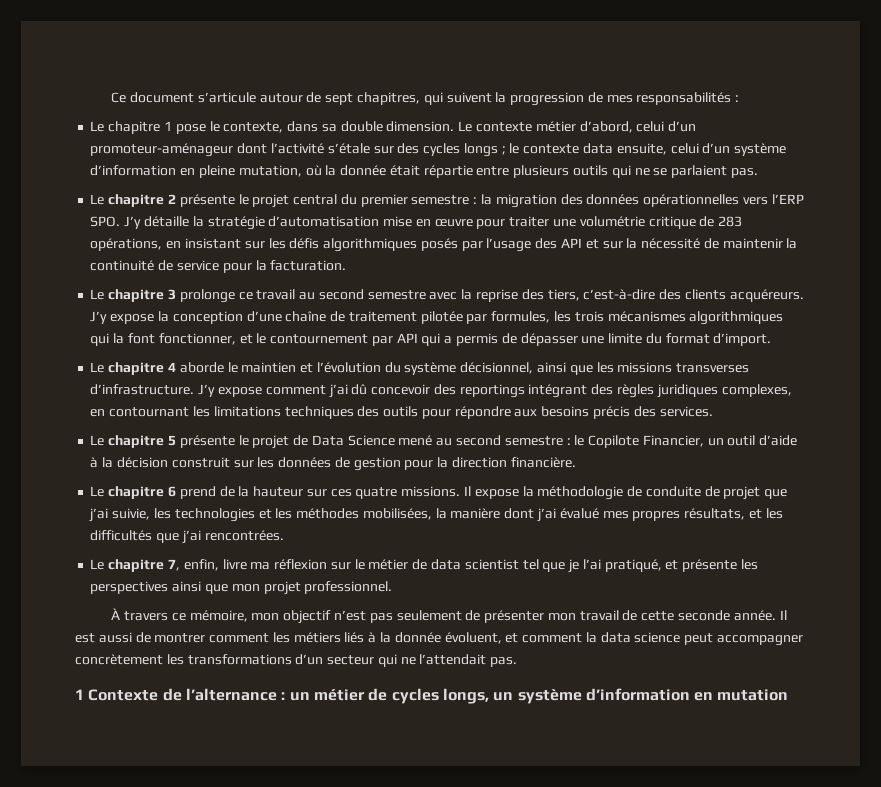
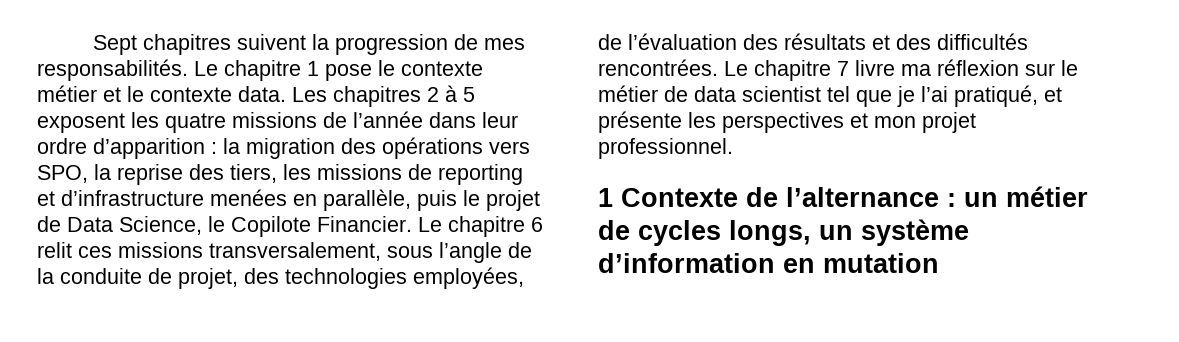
- Ce document s’articule autour de sept chapitres, qui suivent la progression de mes responsabilités :
- Le chapitre 1 pose le contexte, dans sa double dimension. Le contexte métier d’abord, celui d’un promoteur-aménageur dont l’activité s’étale sur des cycles longs ; le contexte data ensuite, celui d’un système d’information en pleine mutation, où la donnée était répartie entre plusieurs outils qui ne se parlaient pas.
- Le chapitre 2 présente le projet central du premier semestre : la migration des données opérationnelles vers l’ERP SPO. J’y détaille la stratégie d’automatisation mise en œuvre pour traiter une volumétrie critique de 283 opérations, en insistant sur les défis algorithmiques posés par l’usage des API et sur la nécessité de maintenir la continuité de service pour la facturation.
- Le chapitre 3 prolonge ce travail au second semestre avec la reprise des tiers, c’est-à-dire des clients acquéreurs. J’y expose la conception d’une chaîne de traitement pilotée par formules, les trois mécanismes algorithmiques qui la font fonctionner, et le contournement par API qui a permis de dépasser une limite du format d’import.
- Le chapitre 4 aborde le maintien et l’évolution du système décisionnel, ainsi que les missions transverses d’infrastructure. J’y expose comment j’ai dû concevoir des reportings intégrant des règles juridiques complexes, en contournant les limitations techniques des outils pour répondre aux besoins précis des services.
- Le chapitre 5 présente le projet de Data Science mené au second semestre : le Copilote Financier, un outil d’aide à la décision construit sur les données de gestion pour la direction financière.
- Le chapitre 6 prend de la hauteur sur ces quatre missions. Il expose la méthodologie de conduite de projet que j’ai suivie, les technologies et les méthodes mobilisées, la manière dont j’ai évalué mes propres résultats, et les difficultés que j’ai rencontrées.
- Le chapitre 7, enfin, livre ma réflexion sur le métier de data scientist tel que je l’ai pratiqué, et présente les perspectives ainsi que mon projet professionnel.
+ Sept chapitres suivent la progression de mes responsabilités. Le chapitre 1 pose le contexte métier et le contexte data. Les chapitres 2 à 5 exposent les quatre missions de l’année dans leur ordre d’apparition : la migration des opérations vers SPO, la reprise des tiers, les missions de reporting et d’infrastructure menées en parallèle, puis le projet de Data Science, le Copilote Financier. Le chapitre 6 relit ces missions transversalement, sous l’angle de la conduite de projet, des technologies employées, de l’évaluation des résultats et des difficultés rencontrées. Le chapitre 7 livre ma réflexion sur le métier de data scientist tel que je l’ai pratiqué, et présente les perspectives et mon projet professionnel.
- À travers ce mémoire, mon objectif n’est pas seulement de présenter mon travail de cette seconde année. Il est aussi de montrer comment les métiers liés à la donnée évoluent, et comment la data science peut accompagner concrètement les transformations d’un secteur qui ne l’attendait pas.

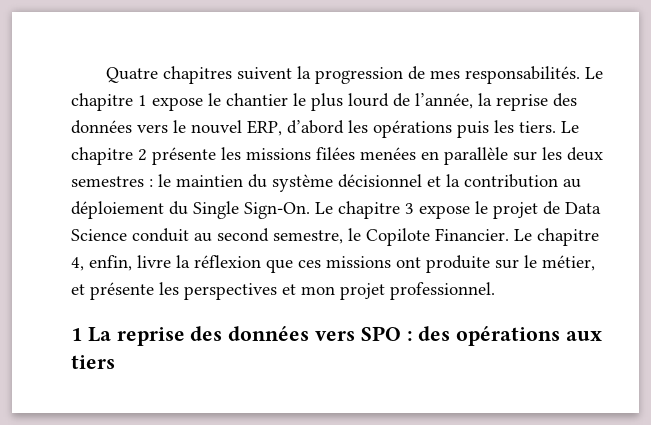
- Sept chapitres suivent la progression de mes responsabilités.
+ Quatre chapitres suivent la progression de mes responsabilités.
- Le chapitre 1 pose le contexte métier et le contexte data. Les chapitres 2 à 5 exposent les quatre missions de l’année dans leur ordre d’apparition : la migration des opérations vers SPO, la reprise des tiers, les missions de reporting et d’infrastructure menées en parallèle, puis le projet de Data Science, le Copilote Financier.
+ Le chapitre 1 expose le chantier le plus lourd de l’année, la reprise des données vers le nouvel ERP, d’abord les opérations puis les tiers. Le chapitre 2 présente les missions filées menées en parallèle sur les deux semestres : le maintien du système décisionnel et la contribution au déploiement du Single Sign-On. Le chapitre 3 expose le projet de Data Science conduit au second semestre, le Copilote Financier.
- Le chapitre 6 relit ces missions transversalement, sous l’angle de la conduite de projet, des technologies employées, de l’évaluation des résultats et des difficultés rencontrées. Le chapitre 7 livre ma réflexion sur le métier de data scientist tel que je l’ai pratiqué, et présente les perspectives et mon projet professionnel.
+ Le chapitre 4, enfin, livre la réflexion que ces missions ont produite sur le métier, et présente les perspectives et mon projet professionnel.
- 1 Contexte de l’alternance : un métier de cycles longs, un système d’information en mutation
+ 1 La reprise des données vers SPO : des opérations aux tiers

